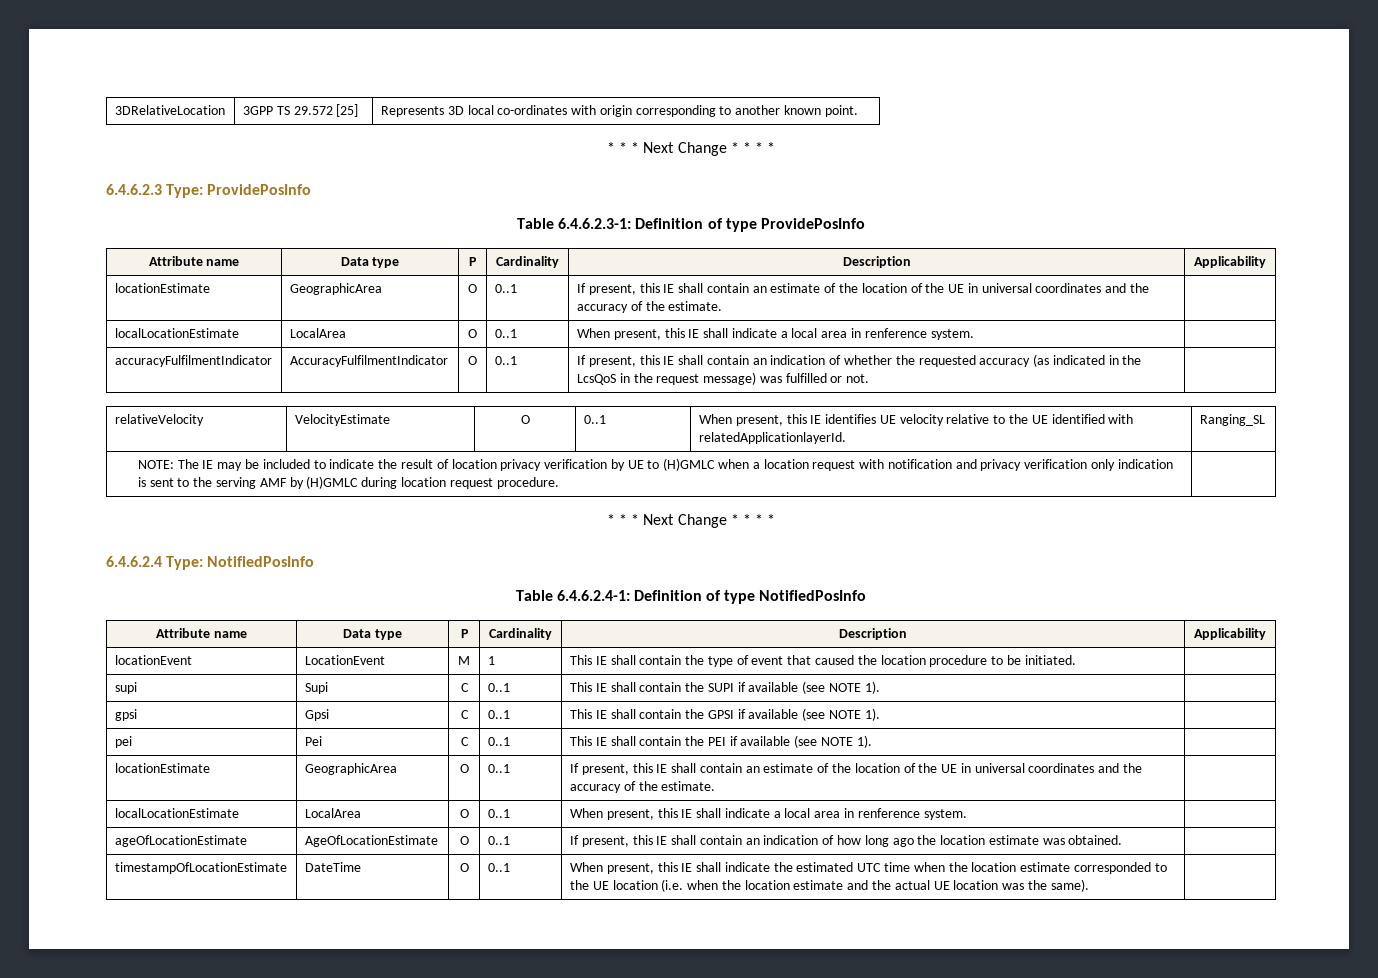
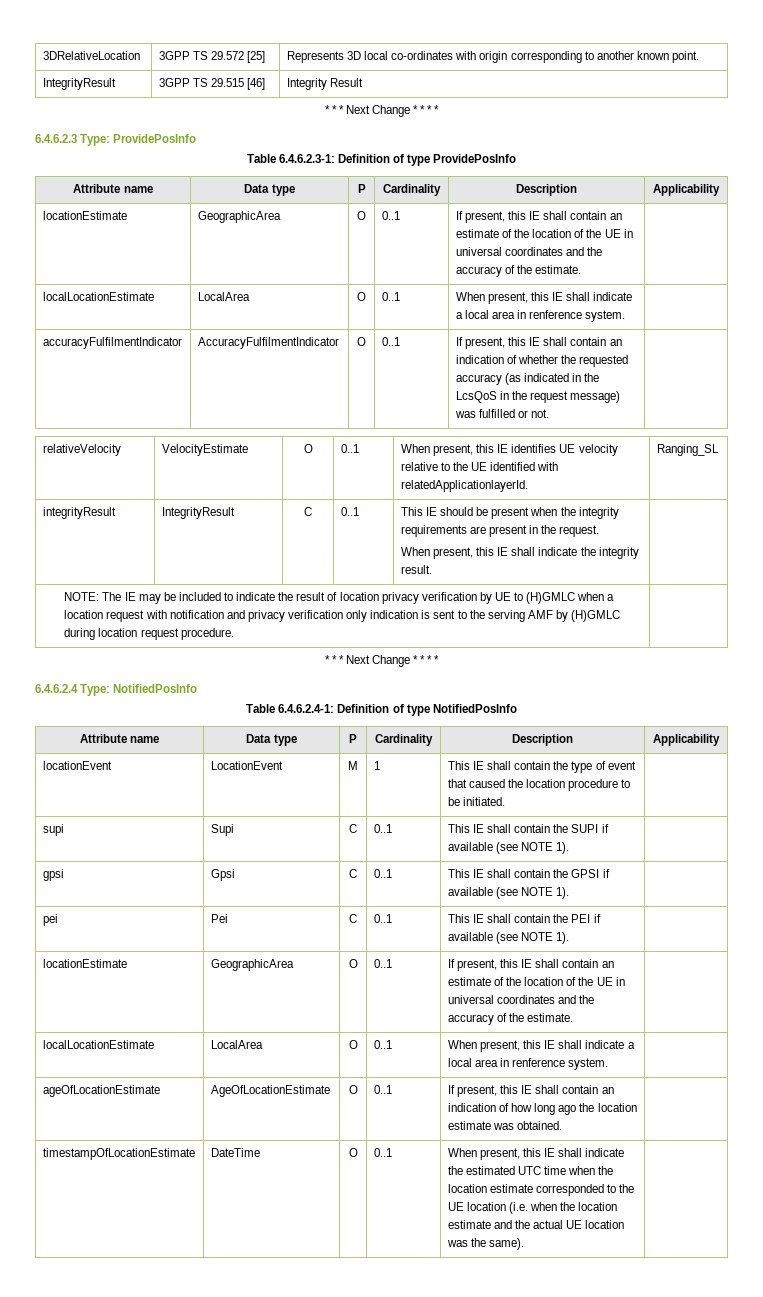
+ IntegrityResult | 3GPP TS 29.515 [46] | Integrity Result
+ integrityResult | IntegrityResult | C | 0..1 | This IE should be present when the integrity requirements are present in the request.
+ When present, this IE shall indicate the integrity result. |

